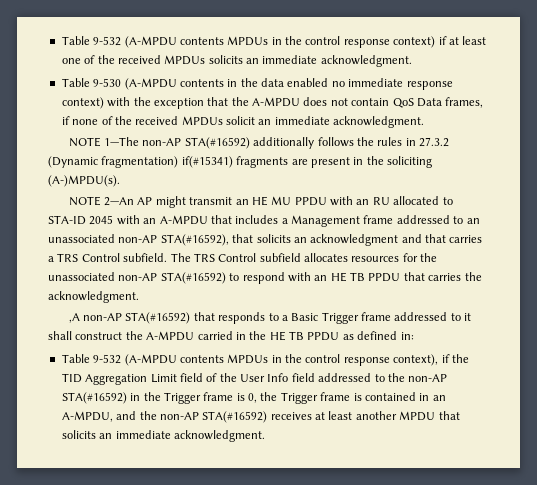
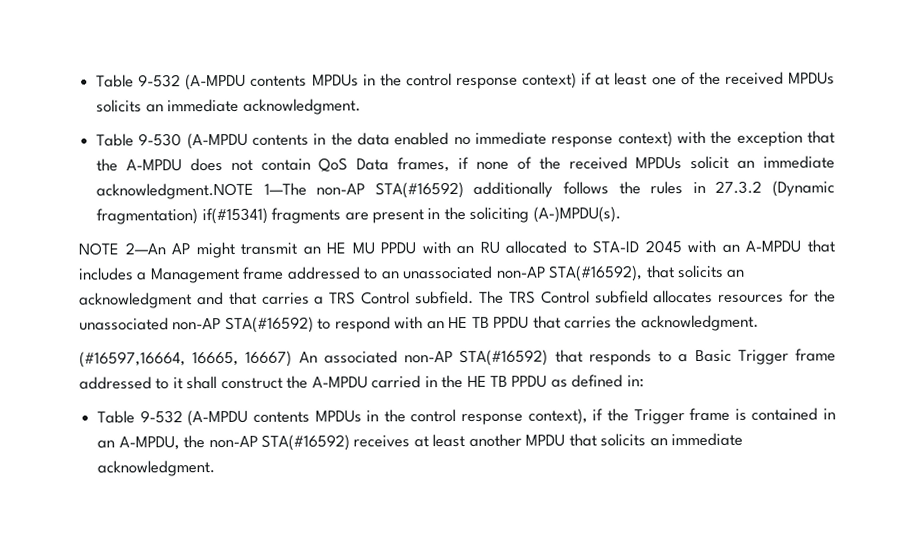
- Table 9-530 (A-MPDU contents in the data enabled no immediate response context) with the exception that the A-MPDU does not contain QoS Data frames, if none of the received MPDUs solicit an immediate acknowledgment.
- NOTE 1—The non-AP STA(#16592) additionally follows the rules in 27.3.2 (Dynamic fragmentation) if(#15341) fragments are present in the soliciting (A-)MPDU(s).
+ Table 9-530 (A-MPDU contents in the data enabled no immediate response context) with the exception that the A-MPDU does not contain QoS Data frames, if none of the received MPDUs solicit an immediate acknowledgment.NOTE 1—The non-AP STA(#16592) additionally follows the rules in 27.3.2 (Dynamic fragmentation) if(#15341) fragments are present in the soliciting (A-)MPDU(s).
- ,A non-AP STA(#16592) that responds to a Basic Trigger frame addressed to it shall construct the A-MPDU carried in the HE TB PPDU as defined in:
+ (#16597,16664, 16665, 16667) An associated non-AP STA(#16592) that responds to a Basic Trigger frame addressed to it shall construct the A-MPDU carried in the HE TB PPDU as defined in:
- Table 9-532 (A-MPDU contents MPDUs in the control response context), if the TID Aggregation Limit field of the User Info field addressed to the non-AP STA(#16592) in the Trigger frame is 0, the Trigger frame is contained in an A-MPDU, and the non-AP STA(#16592) receives at least another MPDU that solicits an immediate acknowledgment.
+ Table 9-532 (A-MPDU contents MPDUs in the control response context), if the Trigger frame is contained in an A-MPDU, the non-AP STA(#16592) receives at least another MPDU that solicits an immediate acknowledgment.

